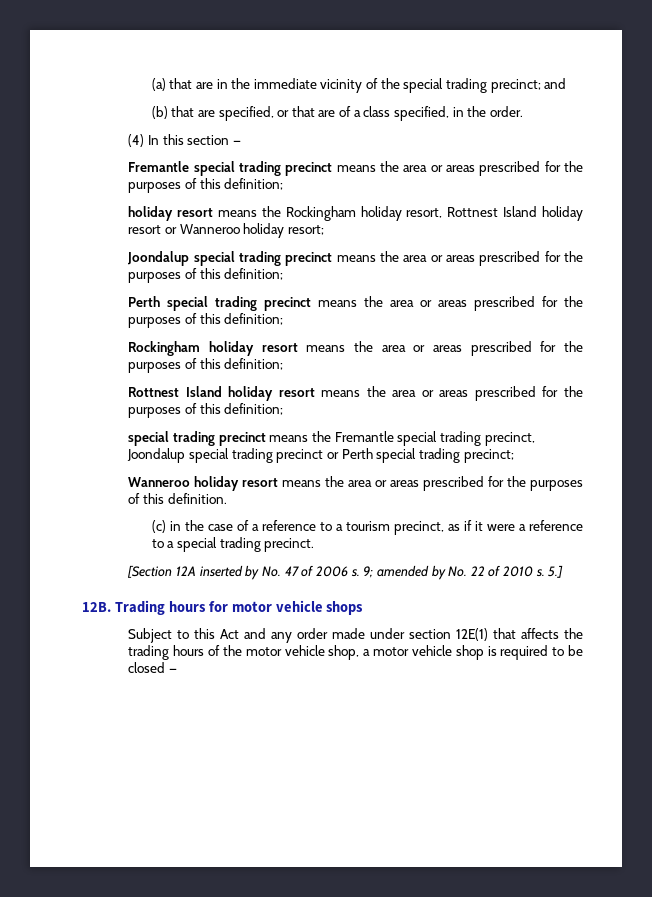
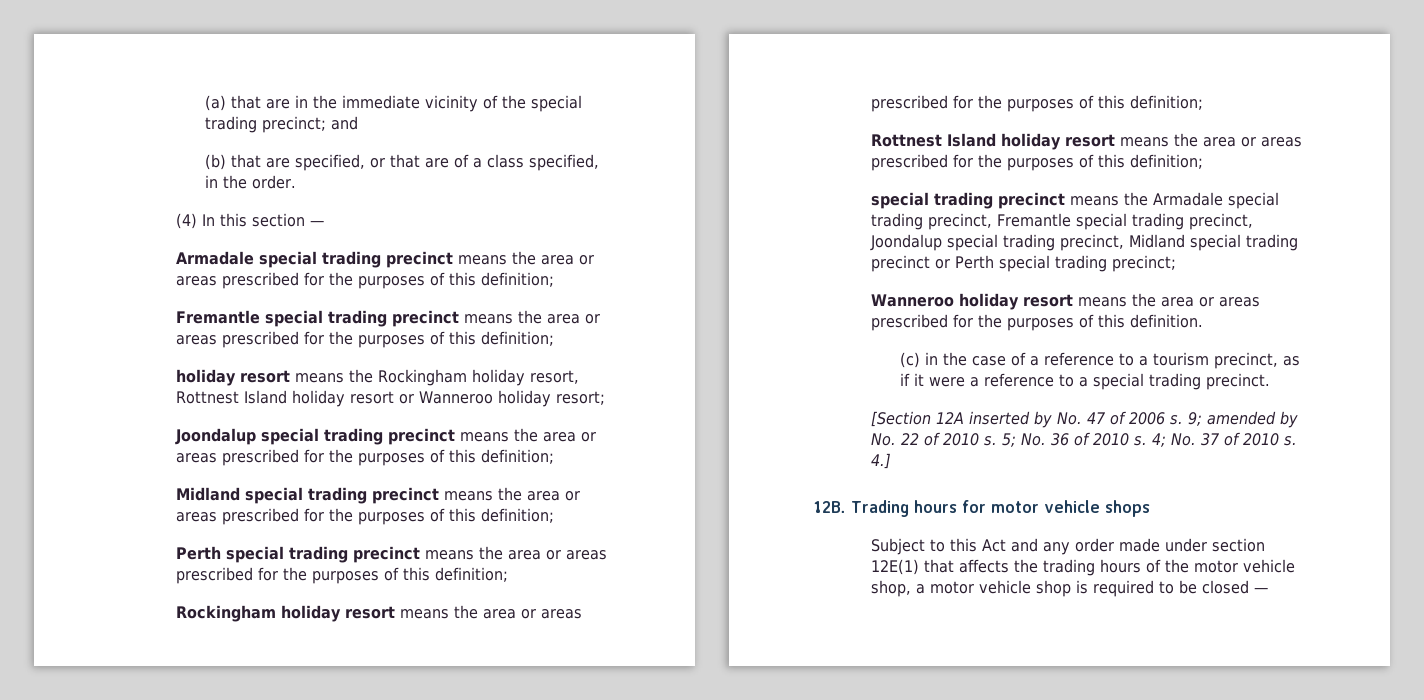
+ Armadale special trading precinct means the area or areas prescribed for the purposes of this definition;
+ Midland special trading precinct means the area or areas prescribed for the purposes of this definition;
- special trading precinct means the Fremantle special trading precinct, Joondalup special trading precinct or Perth special trading precinct;
+ special trading precinct means the Armadale special trading precinct, Fremantle special trading precinct, Joondalup special trading precinct, Midland special trading precinct or Perth special trading precinct;
- 5.]
+ 5; No. 36 of 2010 s. 4; No. 37 of 2010 s. 4.]

